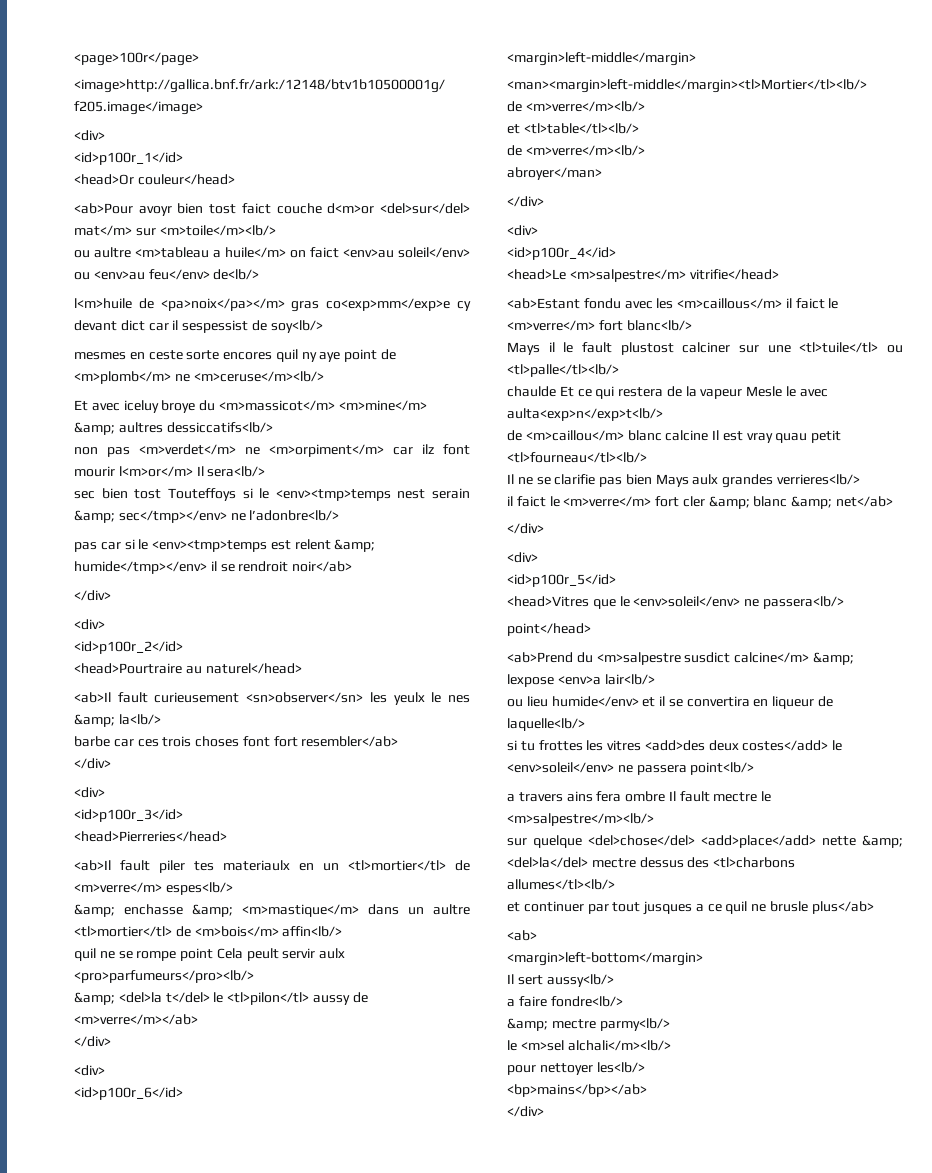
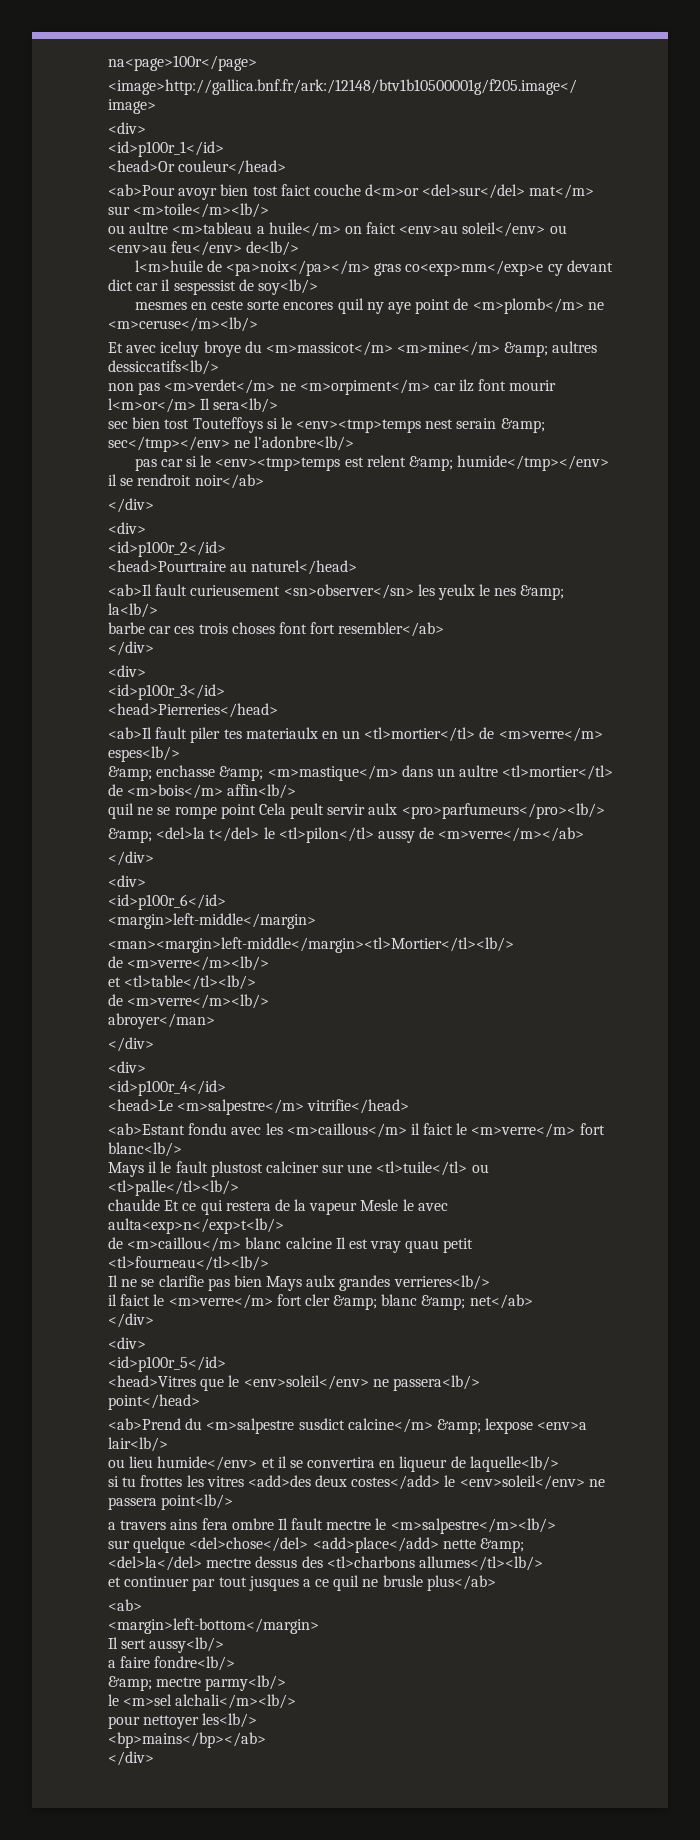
- <page>100r</page>
+ na<page>100r</page>

